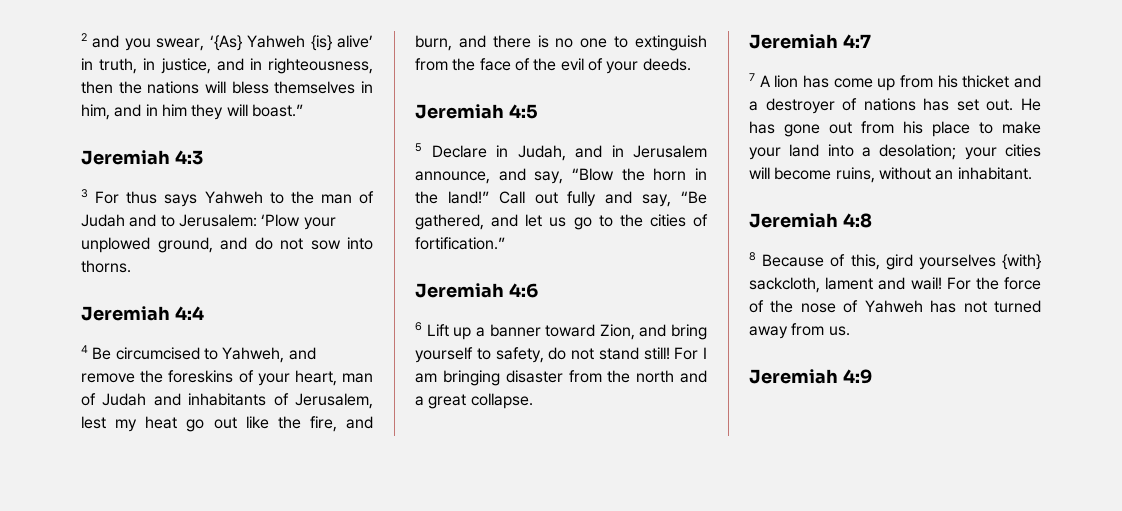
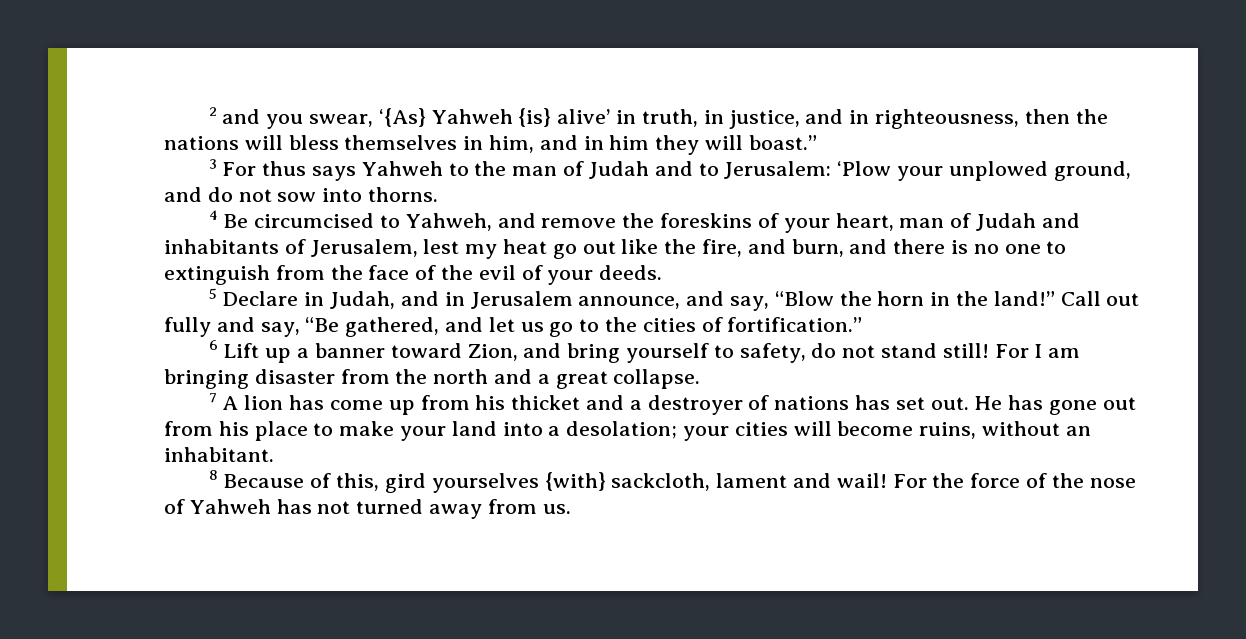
- Jeremiah 4:3
- Jeremiah 4:4
- Jeremiah 4:5
- Jeremiah 4:6
- Jeremiah 4:7
- Jeremiah 4:8
- Jeremiah 4:9

